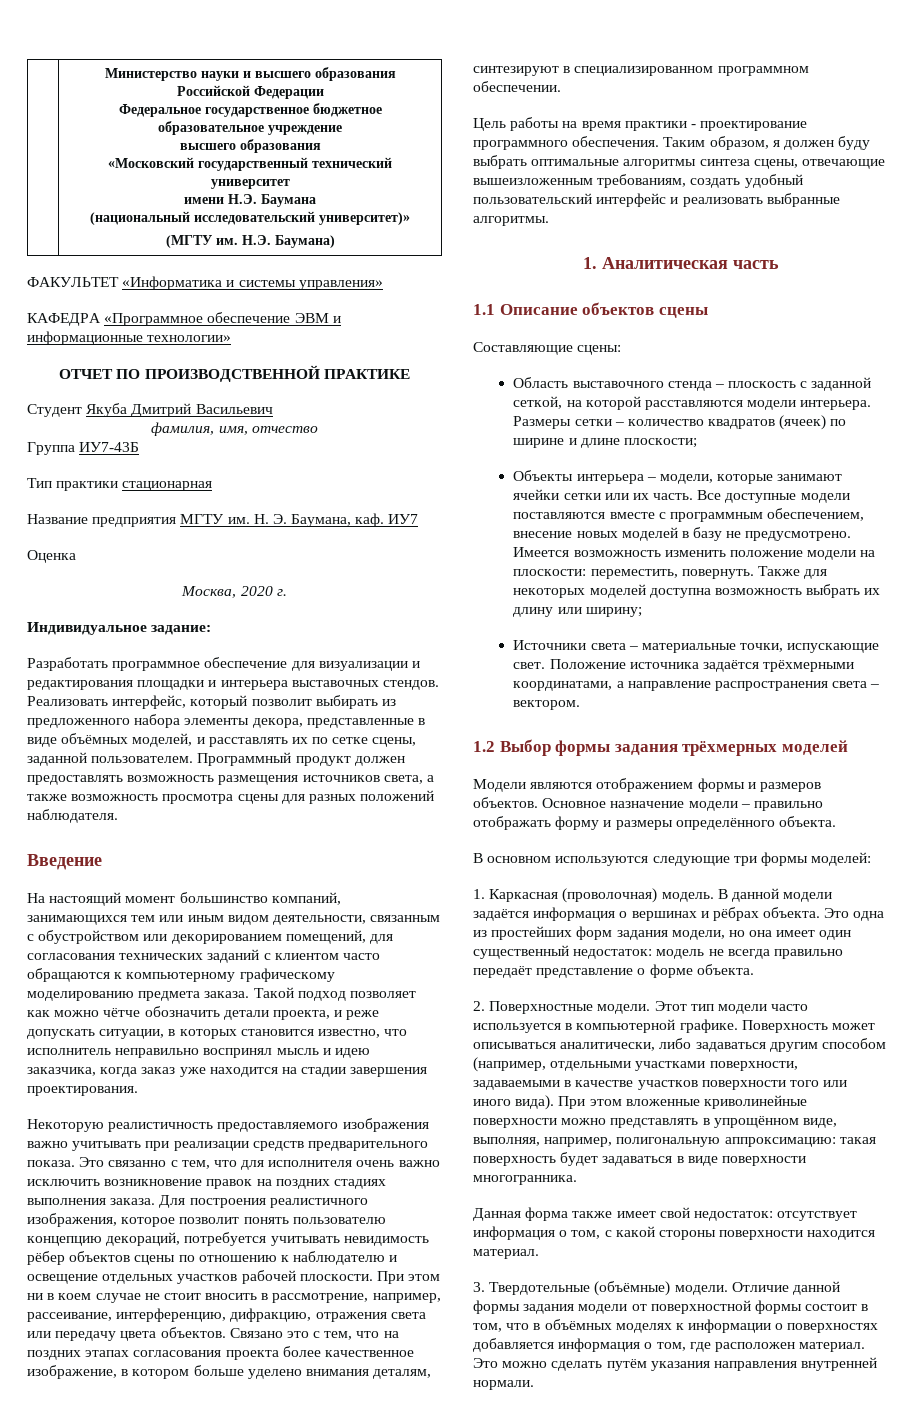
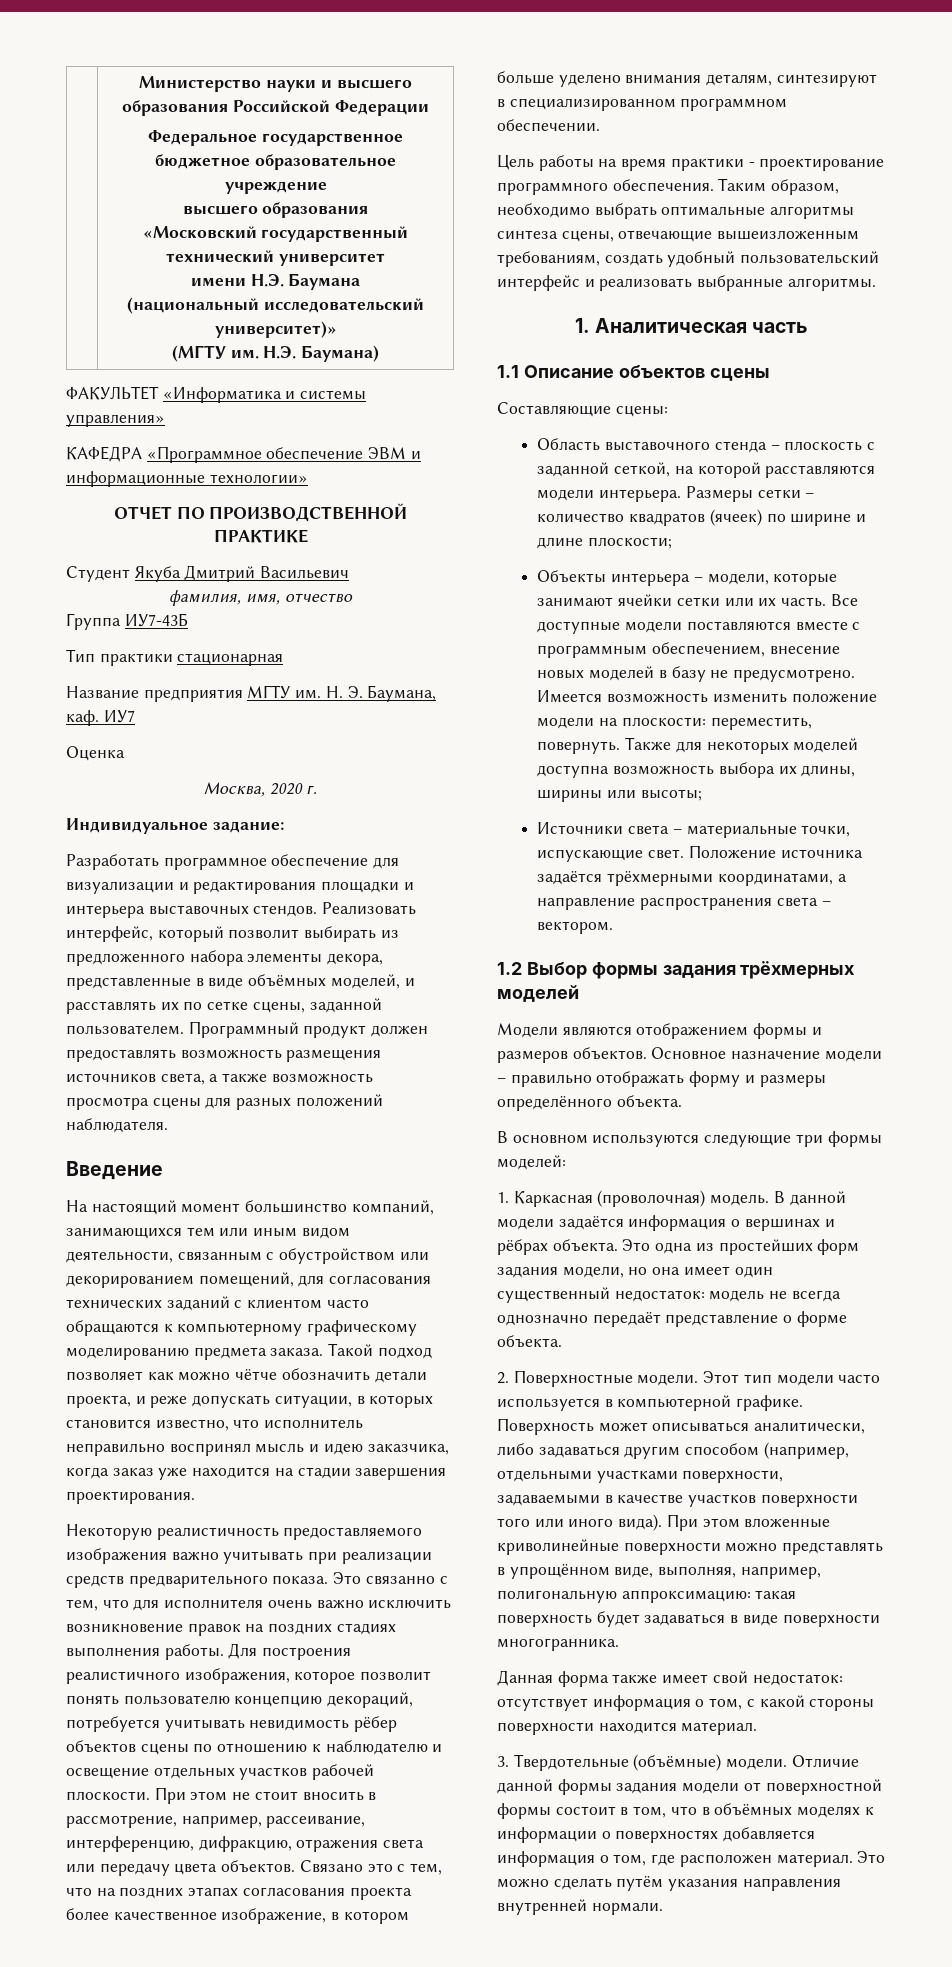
- Это связанно с тем, что для исполнителя очень важно исключить возникновение правок на поздних стадиях выполнения заказа.
+ Это связанно с тем, что для исполнителя очень важно исключить возникновение правок на поздних стадиях выполнения работы.
- При этом ни в коем случае не стоит вносить в рассмотрение, например, рассеивание, интерференцию, дифракцию, отражения света или передачу цвета объектов.
+ При этом не стоит вносить в рассмотрение, например, рассеивание, интерференцию, дифракцию, отражения света или передачу цвета объектов.
- Таким образом, я должен буду выбрать оптимальные алгоритмы синтеза сцены, отвечающие вышеизложенным требованиям, создать удобный пользовательский интерфейс и реализовать выбранные алгоритмы.
+ Таким образом, необходимо выбрать оптимальные алгоритмы синтеза сцены, отвечающие вышеизложенным требованиям, создать удобный пользовательский интерфейс и реализовать выбранные алгоритмы.
- Также для некоторых моделей доступна возможность выбрать их длину или ширину;
+ Также для некоторых моделей доступна возможность выбора их длины, ширины или высоты;
- Это одна из простейших форм задания модели, но она имеет один существенный недостаток: модель не всегда правильно передаёт представление о форме объекта.
+ Это одна из простейших форм задания модели, но она имеет один существенный недостаток: модель не всегда однозначно передаёт представление о форме объекта.

